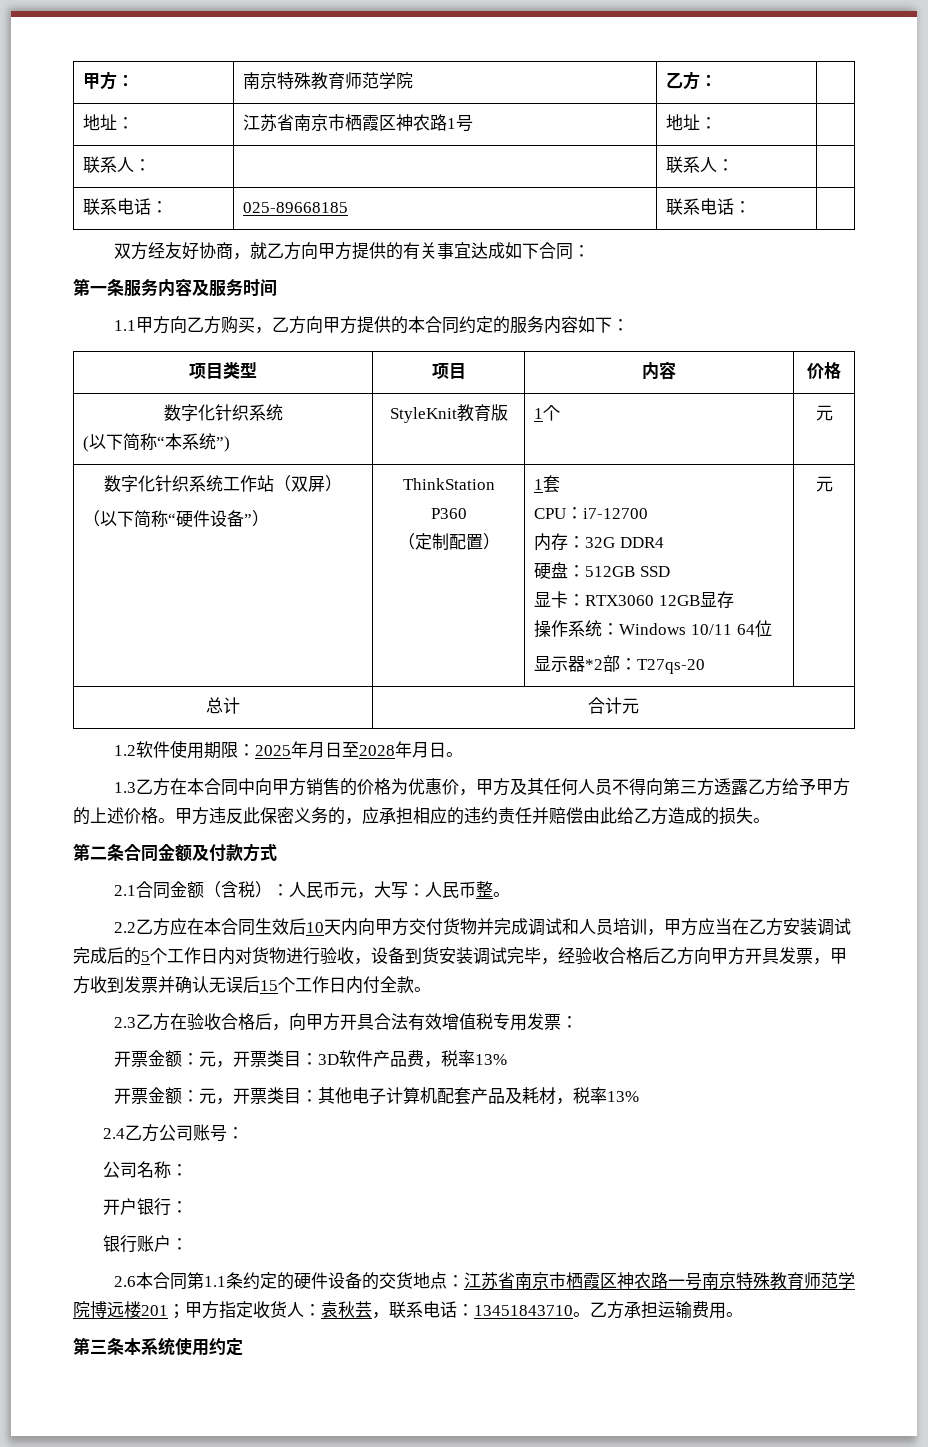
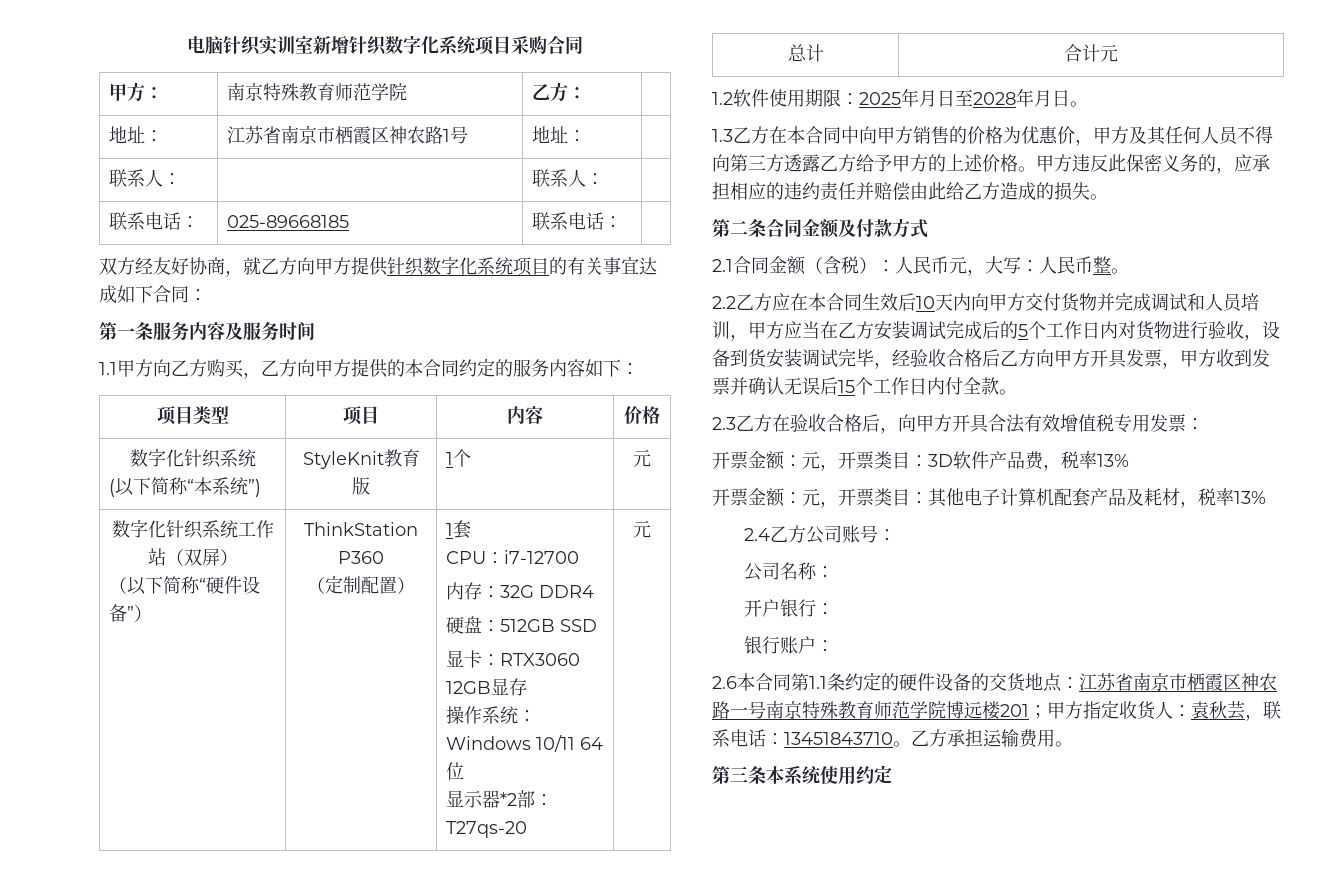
+ 电脑针织实训室新增针织数字化系统项目采购合同
- 双方经友好协商，就乙方向甲方提供的有关事宜达成如下合同：
+ 双方经友好协商，就乙方向甲方提供针织数字化系统项目的有关事宜达成如下合同：

